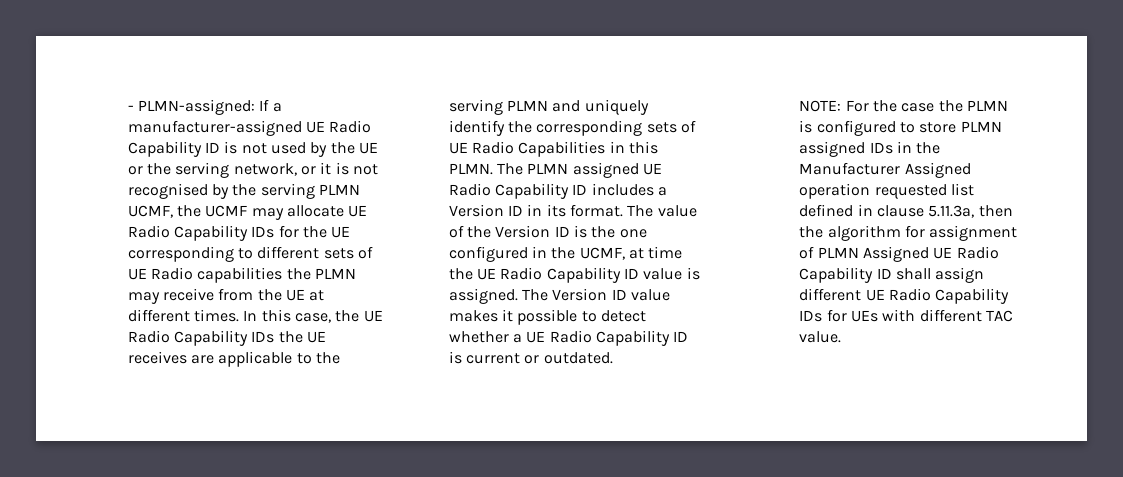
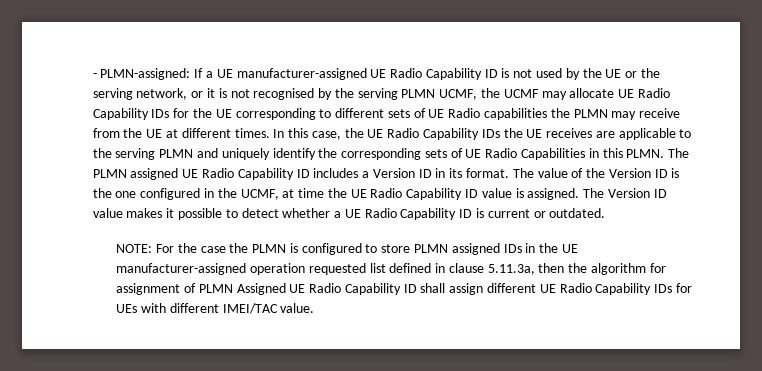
- - PLMN-assigned: If a manufacturer-assigned UE Radio Capability ID is not used by the UE or the serving network, or it is not recognised by the serving PLMN UCMF, the UCMF may allocate UE Radio Capability IDs for the UE corresponding to different sets of UE Radio capabilities the PLMN may receive from the UE at different times.
+ - PLMN-assigned: If a UE manufacturer-assigned UE Radio Capability ID is not used by the UE or the serving network, or it is not recognised by the serving PLMN UCMF, the UCMF may allocate UE Radio Capability IDs for the UE corresponding to different sets of UE Radio capabilities the PLMN may receive from the UE at different times.
- NOTE: For the case the PLMN is configured to store PLMN assigned IDs in the Manufacturer Assigned operation requested list defined in clause 5.11.3a, then the algorithm for assignment of PLMN Assigned UE Radio Capability ID shall assign different UE Radio Capability IDs for UEs with different TAC value.
+ NOTE: For the case the PLMN is configured to store PLMN assigned IDs in the UE manufacturer-assigned operation requested list defined in clause 5.11.3a, then the algorithm for assignment of PLMN Assigned UE Radio Capability ID shall assign different UE Radio Capability IDs for UEs with different IMEI/TAC value.

